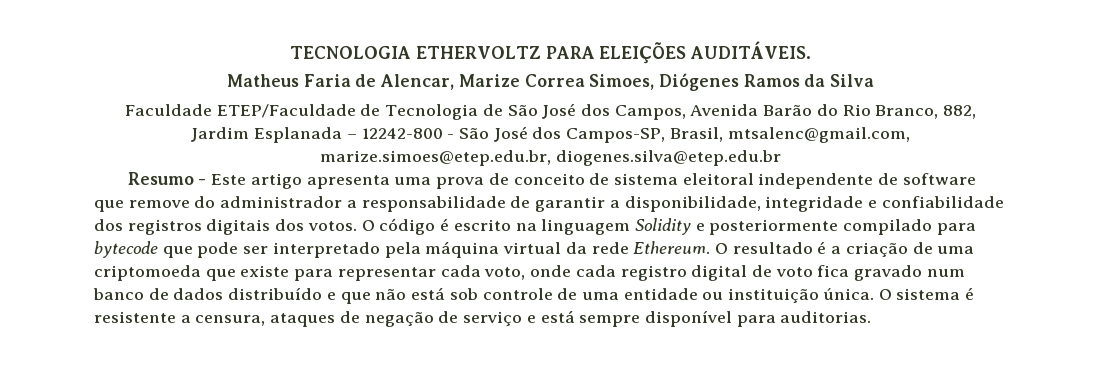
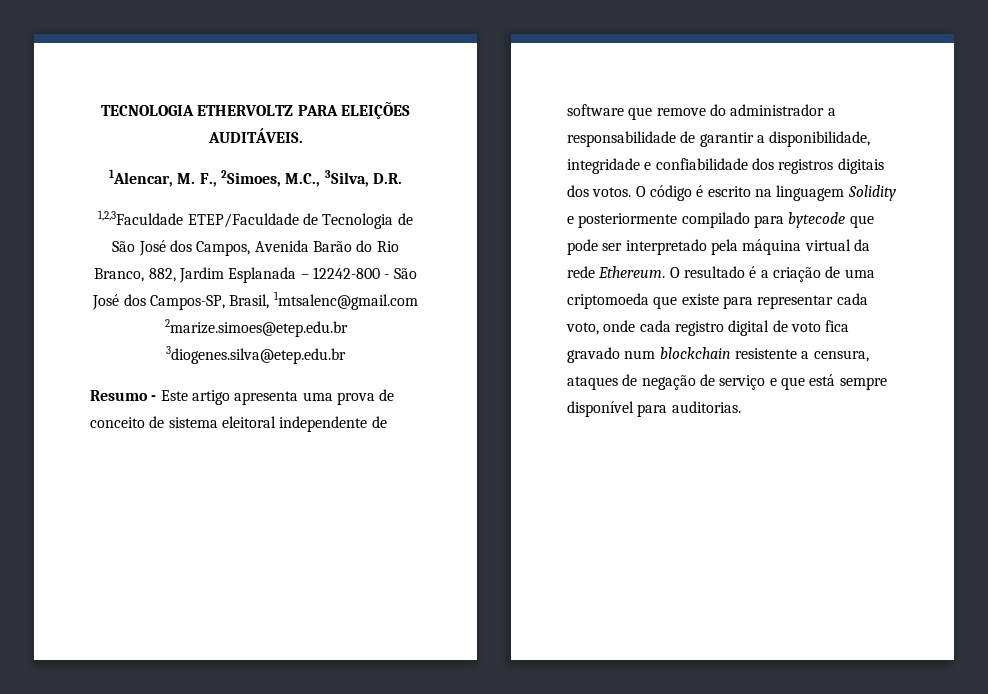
- Matheus Faria de Alencar, Marize Correa Simoes, Diógenes Ramos da Silva
- Faculdade ETEP/Faculdade de Tecnologia de São José dos Campos, Avenida Barão do Rio Branco, 882, Jardim Esplanada – 12242-800 - São José dos Campos-SP, Brasil, mtsalenc@gmail.com, marize.simoes@etep.edu.br, diogenes.silva@etep.edu.br
+ 1Alencar, M. F., 2Simoes, M.C., 3Silva, D.R.
+ 1,2,3Faculdade ETEP/Faculdade de Tecnologia de São José dos Campos, Avenida Barão do Rio Branco, 882, Jardim Esplanada – 12242-800 - São José dos Campos-SP, Brasil, 1mtsalenc@gmail.com 2marize.simoes@etep.edu.br 3diogenes.silva@etep.edu.br
- O resultado é a criação de uma criptomoeda que existe para representar cada voto, onde cada registro digital de voto fica gravado num banco de dados distribuído e que não está sob controle de uma entidade ou instituição única. O sistema é resistente a censura, ataques de negação de serviço e está sempre disponível para auditorias.
+ O resultado é a criação de uma criptomoeda que existe para representar cada voto, onde cada registro digital de voto fica gravado num blockchain resistente a censura, ataques de negação de serviço e que está sempre disponível para auditorias.

